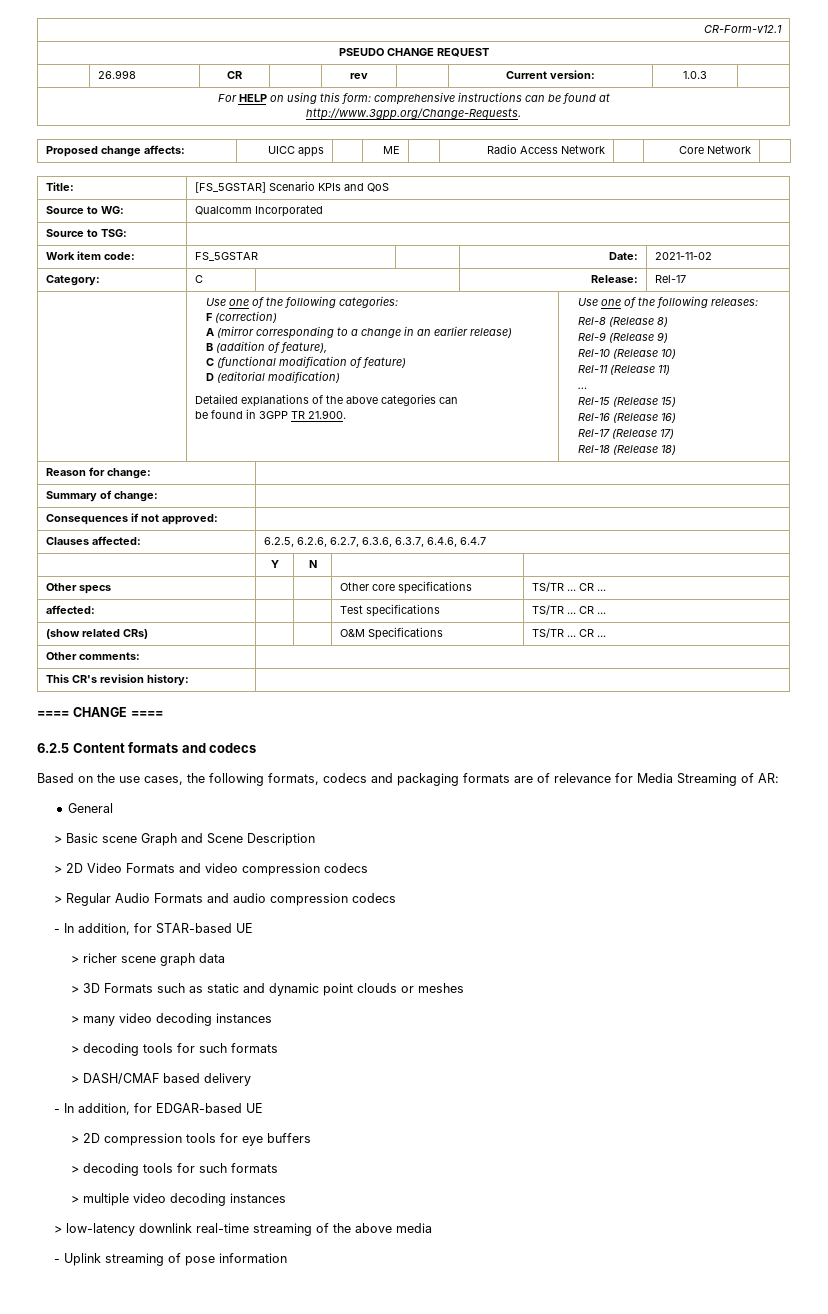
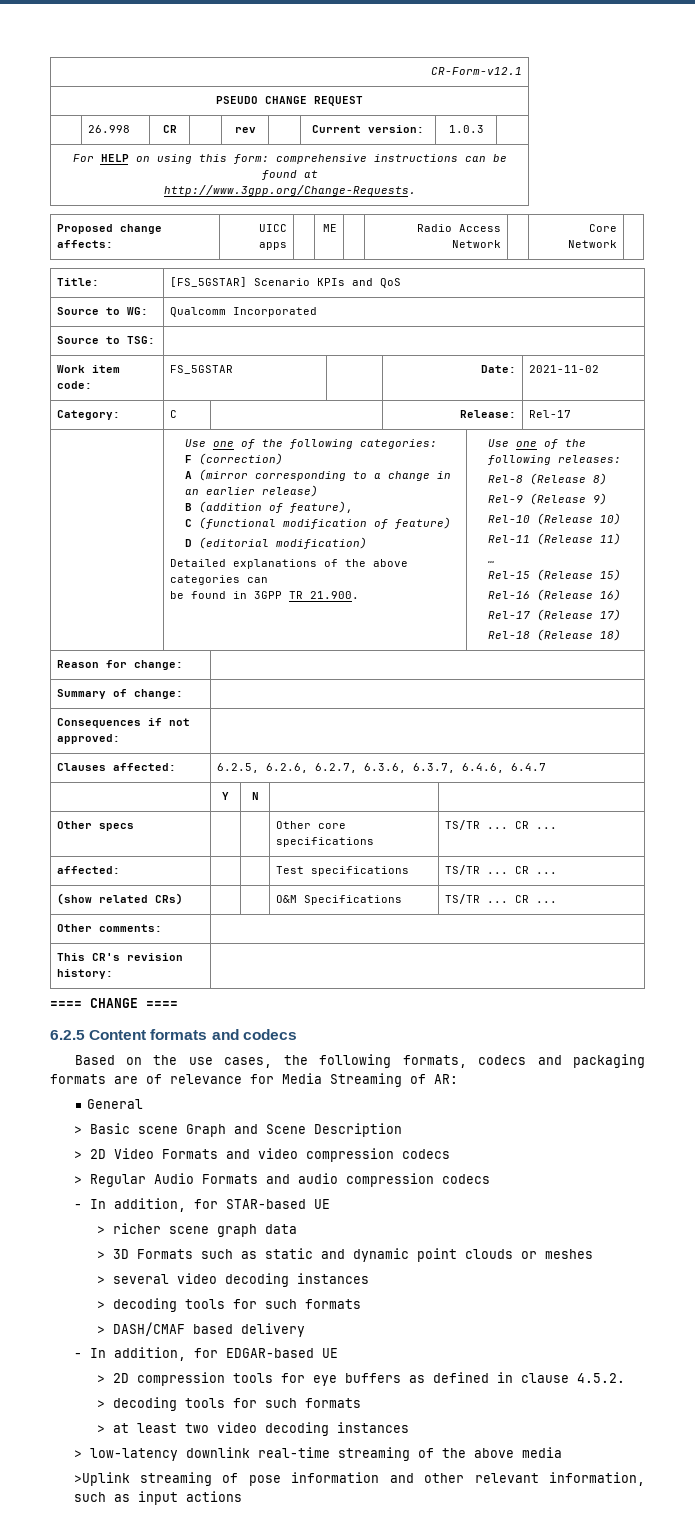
- > many video decoding instances
+ > several video decoding instances
- > 2D compression tools for eye buffers
+ > 2D compression tools for eye buffers as defined in clause 4.5.2.
  > decoding tools for such formats
- > multiple video decoding instances
+ > at least two video decoding instances
- - Uplink streaming of pose information
+ >Uplink streaming of pose information and other relevant information, such as input actions

